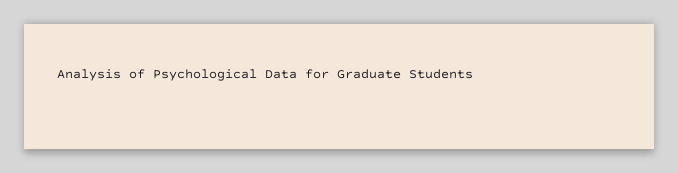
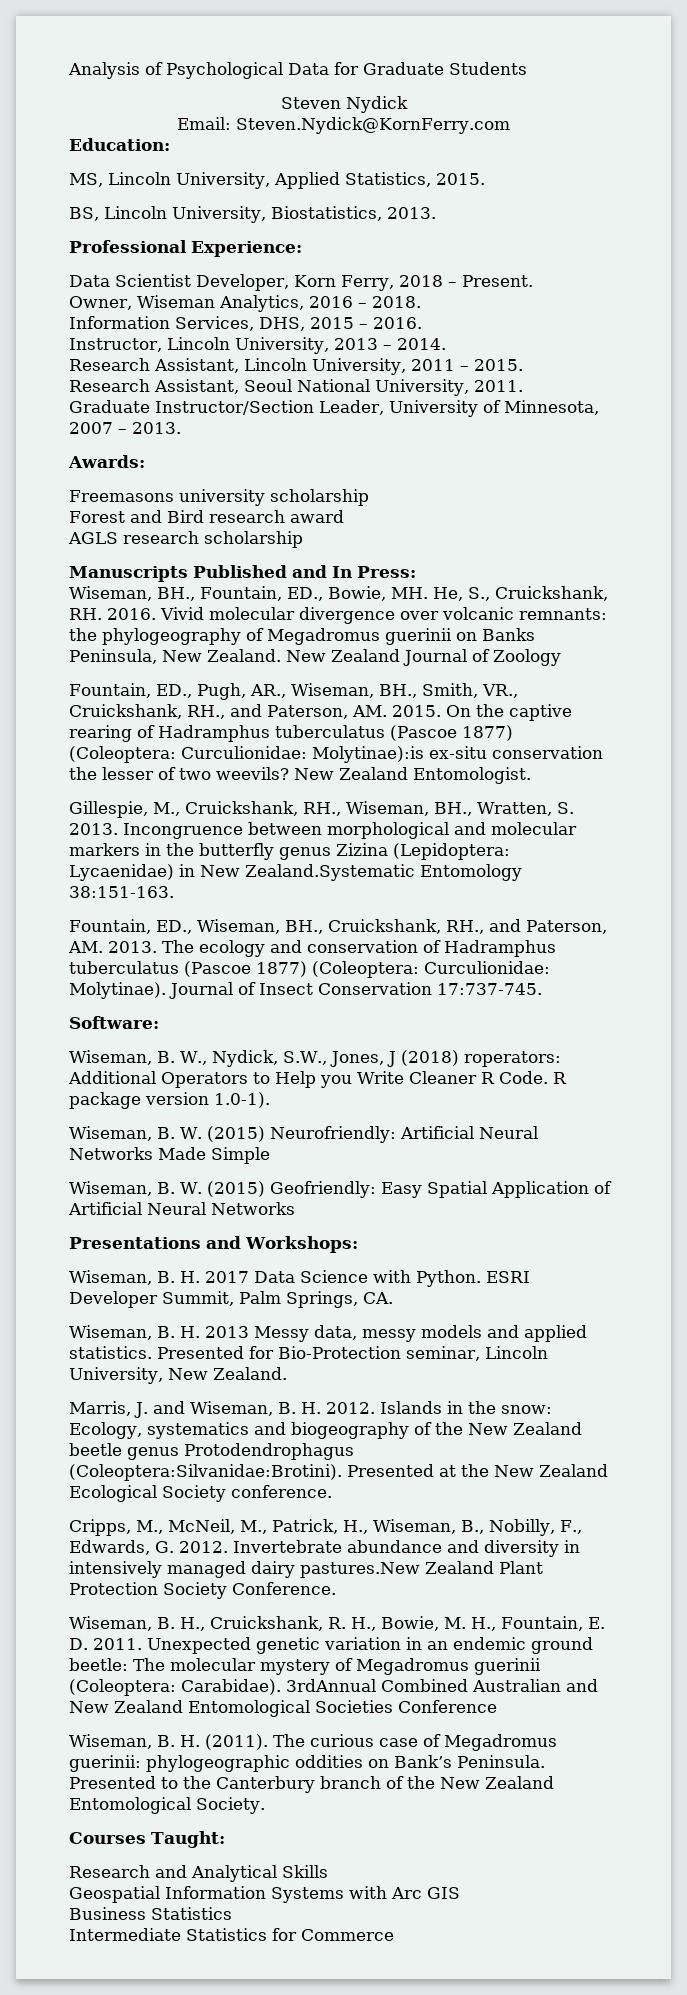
+ Steven Nydick
+ Email: Steven.Nydick@KornFerry.com
+ Education:
+ MS, Lincoln University, Applied Statistics, 2015.
+ BS, Lincoln University, Biostatistics, 2013.
+ Professional Experience:
+ Data Scientist Developer, Korn Ferry, 2018 – Present.
+ Owner, Wiseman Analytics, 2016 – 2018.
+ Information Services, DHS, 2015 – 2016.
+ Instructor, Lincoln University, 2013 – 2014.
+ Research Assistant, Lincoln University, 2011 – 2015.
+ Research Assistant, Seoul National University, 2011.
+ Graduate Instructor/Section Leader, University of Minnesota, 2007 – 2013.
+ Awards:
+ Freemasons university scholarship
+ Forest and Bird research award
+ AGLS research scholarship
+ Manuscripts Published and In Press:
+ Wiseman, BH., Fountain, ED., Bowie, MH. He, S., Cruickshank, RH. 2016. Vivid molecular divergence over volcanic remnants: the phylogeography of Megadromus guerinii on Banks Peninsula, New Zealand. New Zealand Journal of Zoology
+ Fountain, ED., Pugh, AR., Wiseman, BH., Smith, VR., Cruickshank, RH., and Paterson, AM. 2015. On the captive rearing of Hadramphus tuberculatus (Pascoe 1877) (Coleoptera: Curculionidae: Molytinae):is ex-situ conservation the lesser of two weevils? New Zealand Entomologist.
+ Gillespie, M., Cruickshank, RH., Wiseman, BH., Wratten, S. 2013. Incongruence between morphological and molecular markers in the butterfly genus Zizina (Lepidoptera: Lycaenidae) in New Zealand.Systematic Entomology 38:151-163.
+ Fountain, ED., Wiseman, BH., Cruickshank, RH., and Paterson, AM. 2013. The ecology and conservation of Hadramphus tuberculatus (Pascoe 1877) (Coleoptera: Curculionidae: Molytinae). Journal of Insect Conservation 17:737-745.
+ Software:
+ Wiseman, B. W., Nydick, S.W., Jones, J (2018) roperators: Additional Operators to Help you Write Cleaner R Code. R package version 1.0-1).
+ Wiseman, B. W. (2015) Neurofriendly: Artificial Neural Networks Made Simple
+ Wiseman, B. W. (2015) Geofriendly: Easy Spatial Application of Artificial Neural Networks
+ Presentations and Workshops:
+ Wiseman, B. H. 2017 Data Science with Python. ESRI Developer Summit, Palm Springs, CA.
+ Wiseman, B. H. 2013 Messy data, messy models and applied statistics. Presented for Bio-Protection seminar, Lincoln University, New Zealand.
+ Marris, J. and Wiseman, B. H. 2012. Islands in the snow: Ecology, systematics and biogeography of the New Zealand beetle genus Protodendrophagus (Coleoptera:Silvanidae:Brotini). Presented at the New Zealand Ecological Society conference.
+ Cripps, M., McNeil, M., Patrick, H., Wiseman, B., Nobilly, F., Edwards, G. 2012. Invertebrate abundance and diversity in intensively managed dairy pastures.New Zealand Plant Protection Society Conference.
+ Wiseman, B. H., Cruickshank, R. H., Bowie, M. H., Fountain, E. D. 2011. Unexpected genetic variation in an endemic ground beetle: The molecular mystery of Megadromus guerinii (Coleoptera: Carabidae). 3rdAnnual Combined Australian and New Zealand Entomological Societies Conference
+ Wiseman, B. H. (2011). The curious case of Megadromus guerinii: phylogeographic oddities on Bank’s Peninsula. Presented to the Canterbury branch of the New Zealand Entomological Society.
+ Courses Taught:
+ Research and Analytical Skills
+ Geospatial Information Systems with Arc GIS
+ Business Statistics
+ Intermediate Statistics for Commerce

